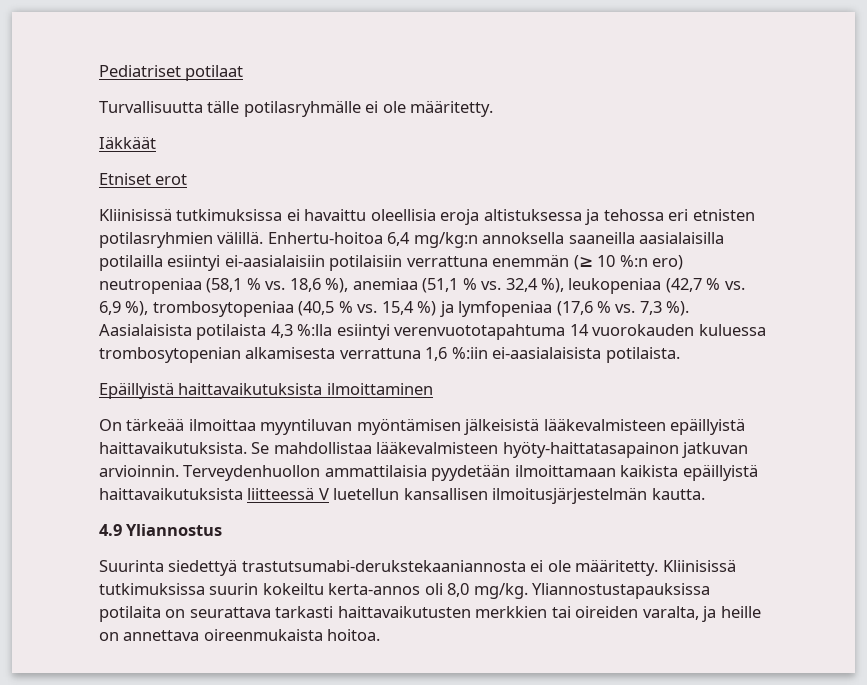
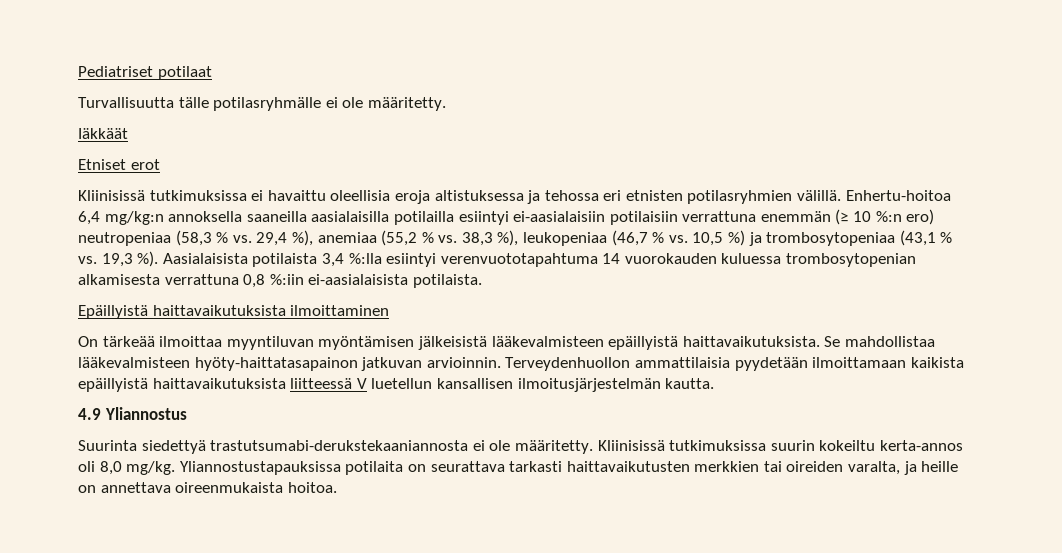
- Enhertu-hoitoa 6,4 mg/kg:n annoksella saaneilla aasialaisilla potilailla esiintyi ei-aasialaisiin potilaisiin verrattuna enemmän (≥ 10 %:n ero) neutropeniaa (58,1 % vs. 18,6 %), anemiaa (51,1 % vs. 32,4 %), leukopeniaa (42,7 % vs. 6,9 %), trombosytopeniaa (40,5 % vs. 15,4 %) ja lymfopeniaa (17,6 % vs. 7,3 %).
+ Enhertu-hoitoa 6,4 mg/kg:n annoksella saaneilla aasialaisilla potilailla esiintyi ei-aasialaisiin potilaisiin verrattuna enemmän (≥ 10 %:n ero) neutropeniaa (58,3 % vs. 29,4 %), anemiaa (55,2 % vs. 38,3 %), leukopeniaa (46,7 % vs. 10,5 %) ja trombosytopeniaa (43,1 % vs. 19,3 %).
- Aasialaisista potilaista 4,3 %:lla esiintyi verenvuototapahtuma 14 vuorokauden kuluessa trombosytopenian alkamisesta verrattuna 1,6 %:iin ei-aasialaisista potilaista.
+ Aasialaisista potilaista 3,4 %:lla esiintyi verenvuototapahtuma 14 vuorokauden kuluessa trombosytopenian alkamisesta verrattuna 0,8 %:iin ei-aasialaisista potilaista.

